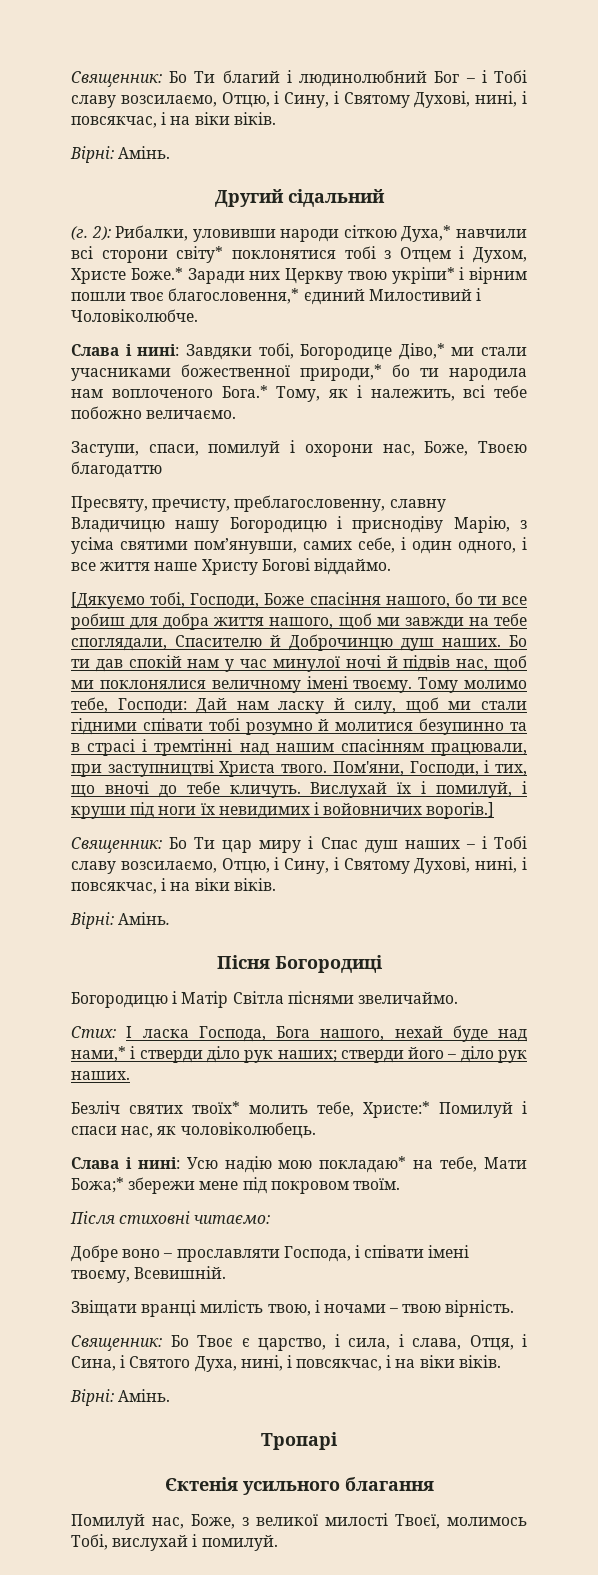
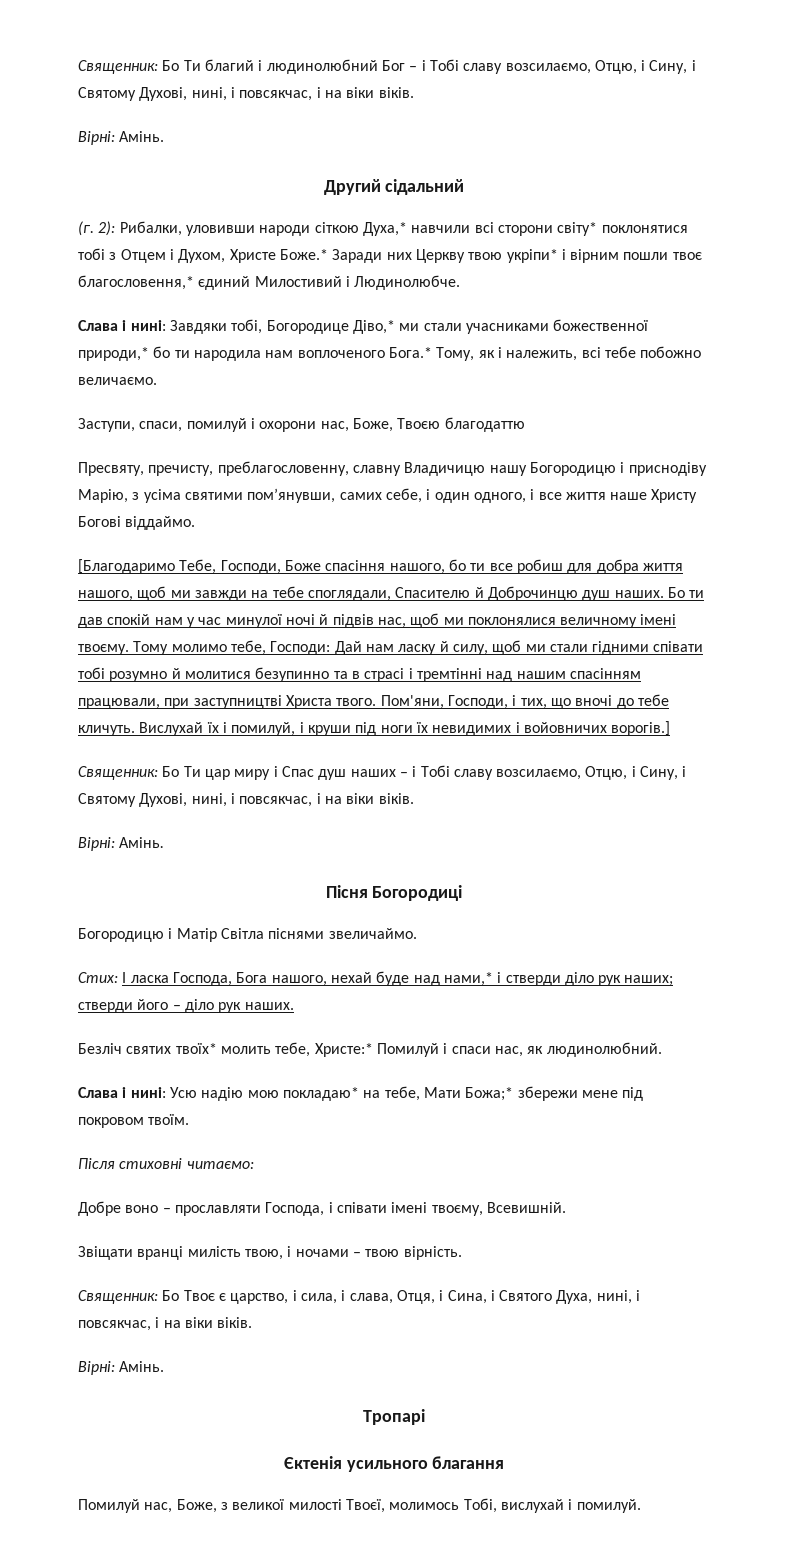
- (г. 2): Рибалки, уловивши народи сіткою Духа,* навчили всі сторони світу* поклонятися тобі з Отцем і Духом, Христе Боже.* Заради них Церкву твою укріпи* і вірним пошли твоє благословення,* єдиний Милостивий і Чоловіколюбче.
+ (г. 2): Рибалки, уловивши народи сіткою Духа,* навчили всі сторони світу* поклонятися тобі з Отцем і Духом, Христе Боже.* Заради них Церкву твою укріпи* і вірним пошли твоє благословення,* єдиний Милостивий і Людинолюбче.
- [Дякуємо тобі, Господи, Боже спасіння нашого, бо ти все робиш для добра життя нашого, щоб ми завжди на тебе споглядали, Спасителю й Доброчинцю душ наших.
+ [Благодаримо Тебе, Господи, Боже спасіння нашого, бо ти все робиш для добра життя нашого, щоб ми завжди на тебе споглядали, Спасителю й Доброчинцю душ наших.
- Безліч святих твоїх* молить тебе, Христе:* Помилуй і спаси нас, як чоловіколюбець.
+ Безліч святих твоїх* молить тебе, Христе:* Помилуй і спаси нас, як людинолюбний.

